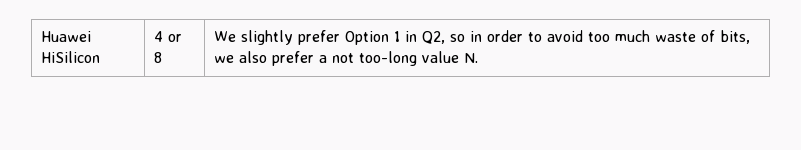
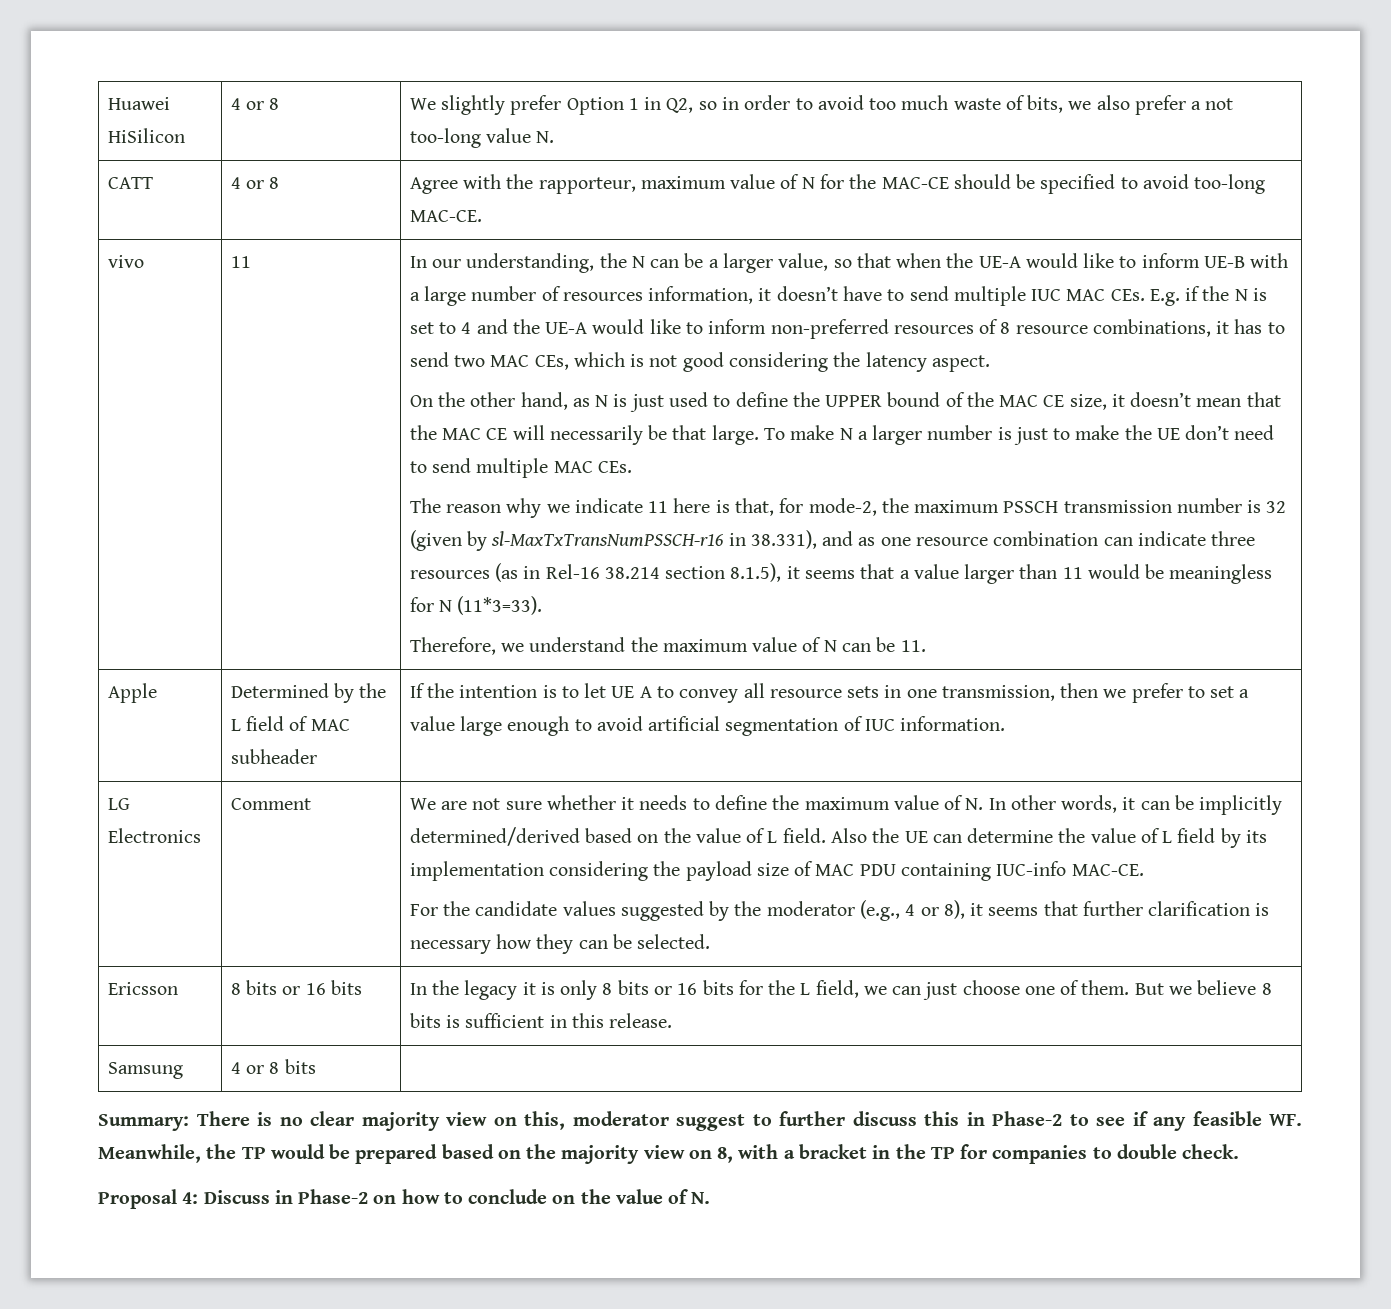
+ CATT | 4 or 8 | Agree with the rapporteur, maximum value of N for the MAC-CE should be specified to avoid too-long MAC-CE.
+ vivo | 11 | In our understanding, the N can be a larger value, so that when the UE-A would like to inform UE-B with a large number of resources information, it doesn’t have to send multiple IUC MAC CEs. E.g. if the N is set to 4 and the UE-A would like to inform non-preferred resources of 8 resource combinations, it has to send two MAC CEs, which is not good considering the latency aspect.
+ On the other hand, as N is just used to define the UPPER bound of the MAC CE size, it doesn’t mean that the MAC CE will necessarily be that large. To make N a larger number is just to make the UE don’t need to send multiple MAC CEs.
+ The reason why we indicate 11 here is that, for mode-2, the maximum PSSCH transmission number is 32 (given by sl-MaxTxTransNumPSSCH-r16 in 38.331), and as one resource combination can indicate three resources (as in Rel-16 38.214 section 8.1.5), it seems that a value larger than 11 would be meaningless for N (11*3=33).
+ Therefore, we understand the maximum value of N can be 11.
+ Apple | Determined by the L field of MAC subheader | If the intention is to let UE A to convey all resource sets in one transmission, then we prefer to set a value large enough to avoid artificial segmentation of IUC information.
+ LG Electronics | Comment | We are not sure whether it needs to define the maximum value of N. In other words, it can be implicitly determined/derived based on the value of L field. Also the UE can determine the value of L field by its implementation considering the payload size of MAC PDU containing IUC-info MAC-CE.
+ For the candidate values suggested by the moderator (e.g., 4 or 8), it seems that further clarification is necessary how they can be selected.
+ Ericsson | 8 bits or 16 bits | In the legacy it is only 8 bits or 16 bits for the L field, we can just choose one of them. But we believe 8 bits is sufficient in this release.
+ Samsung | 4 or 8 bits |
+ Summary: There is no clear majority view on this, moderator suggest to further discuss this in Phase-2 to see if any feasible WF. Meanwhile, the TP would be prepared based on the majority view on 8, with a bracket in the TP for companies to double check.
+ Proposal 4: Discuss in Phase-2 on how to conclude on the value of N.

